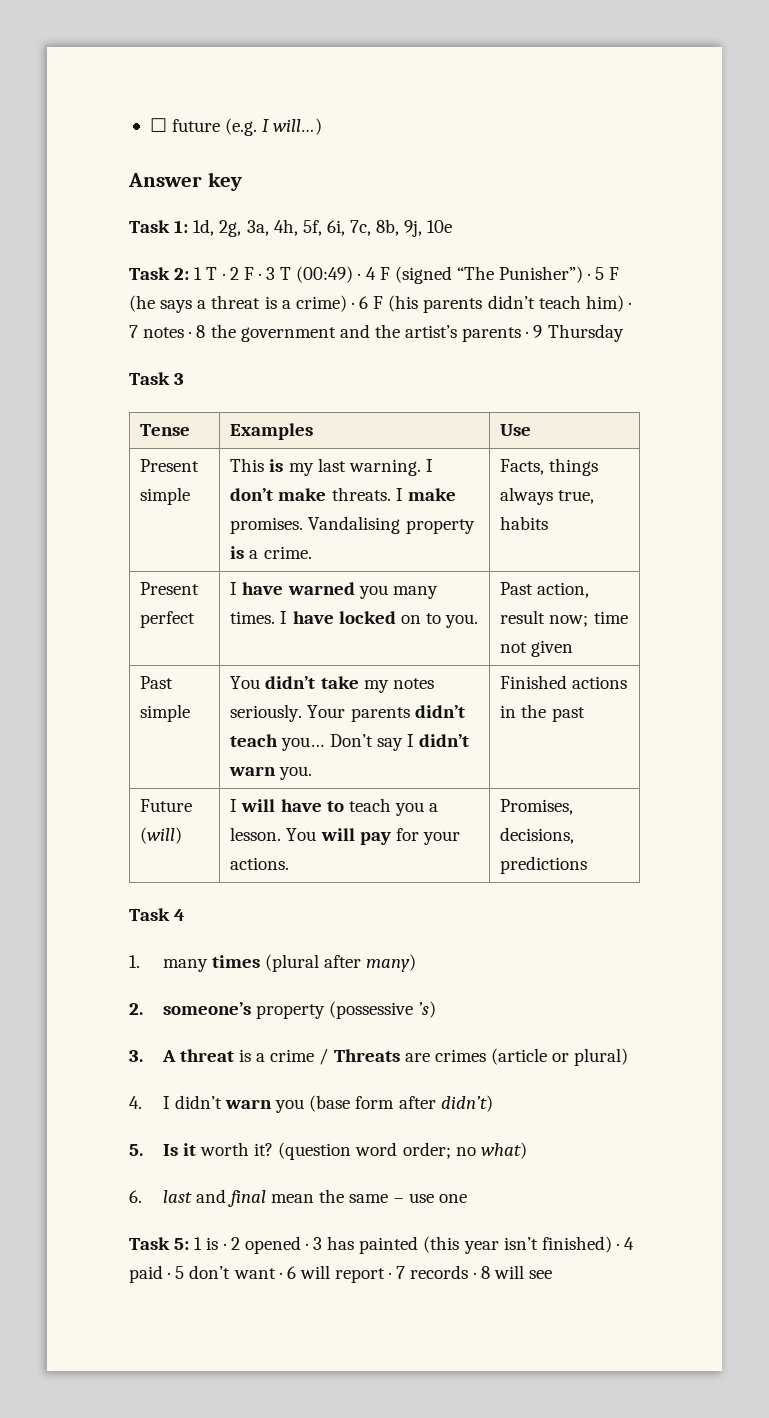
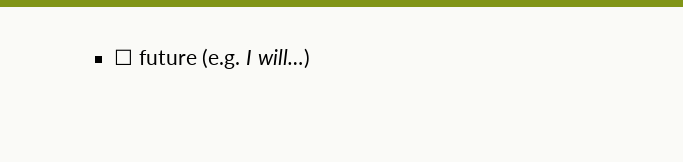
- Answer key
- Task 1: 1d, 2g, 3a, 4h, 5f, 6i, 7c, 8b, 9j, 10e
- Task 2: 1 T · 2 F · 3 T (00:49) · 4 F (signed “The Punisher”) · 5 F (he says a threat is a crime) · 6 F (his parents didn’t teach him) · 7 notes · 8 the government and the artist’s parents · 9 Thursday
- Task 3
- Tense | Examples | Use
- Present simple | This is my last warning. I don’t make threats. I make promises. Vandalising property is a crime. | Facts, things always true, habits
- Present perfect | I have warned you many times. I have locked on to you. | Past action, result now; time not given
- Past simple | You didn’t take my notes seriously. Your parents didn’t teach you… Don’t say I didn’t warn you. | Finished actions in the past
- Future (will) | I will have to teach you a lesson. You will pay for your actions. | Promises, decisions, predictions
- Task 4
- 1. many times (plural after many)
- 2. someone’s property (possessive ’s)
- 3. A threat is a crime / Threats are crimes (article or plural)
- 4. I didn’t warn you (base form after didn’t)
- 5. Is it worth it? (question word order; no what)
- 6. last and final mean the same – use one
- Task 5: 1 is · 2 opened · 3 has painted (this year isn’t finished) · 4 paid · 5 don’t want · 6 will report · 7 records · 8 will see

